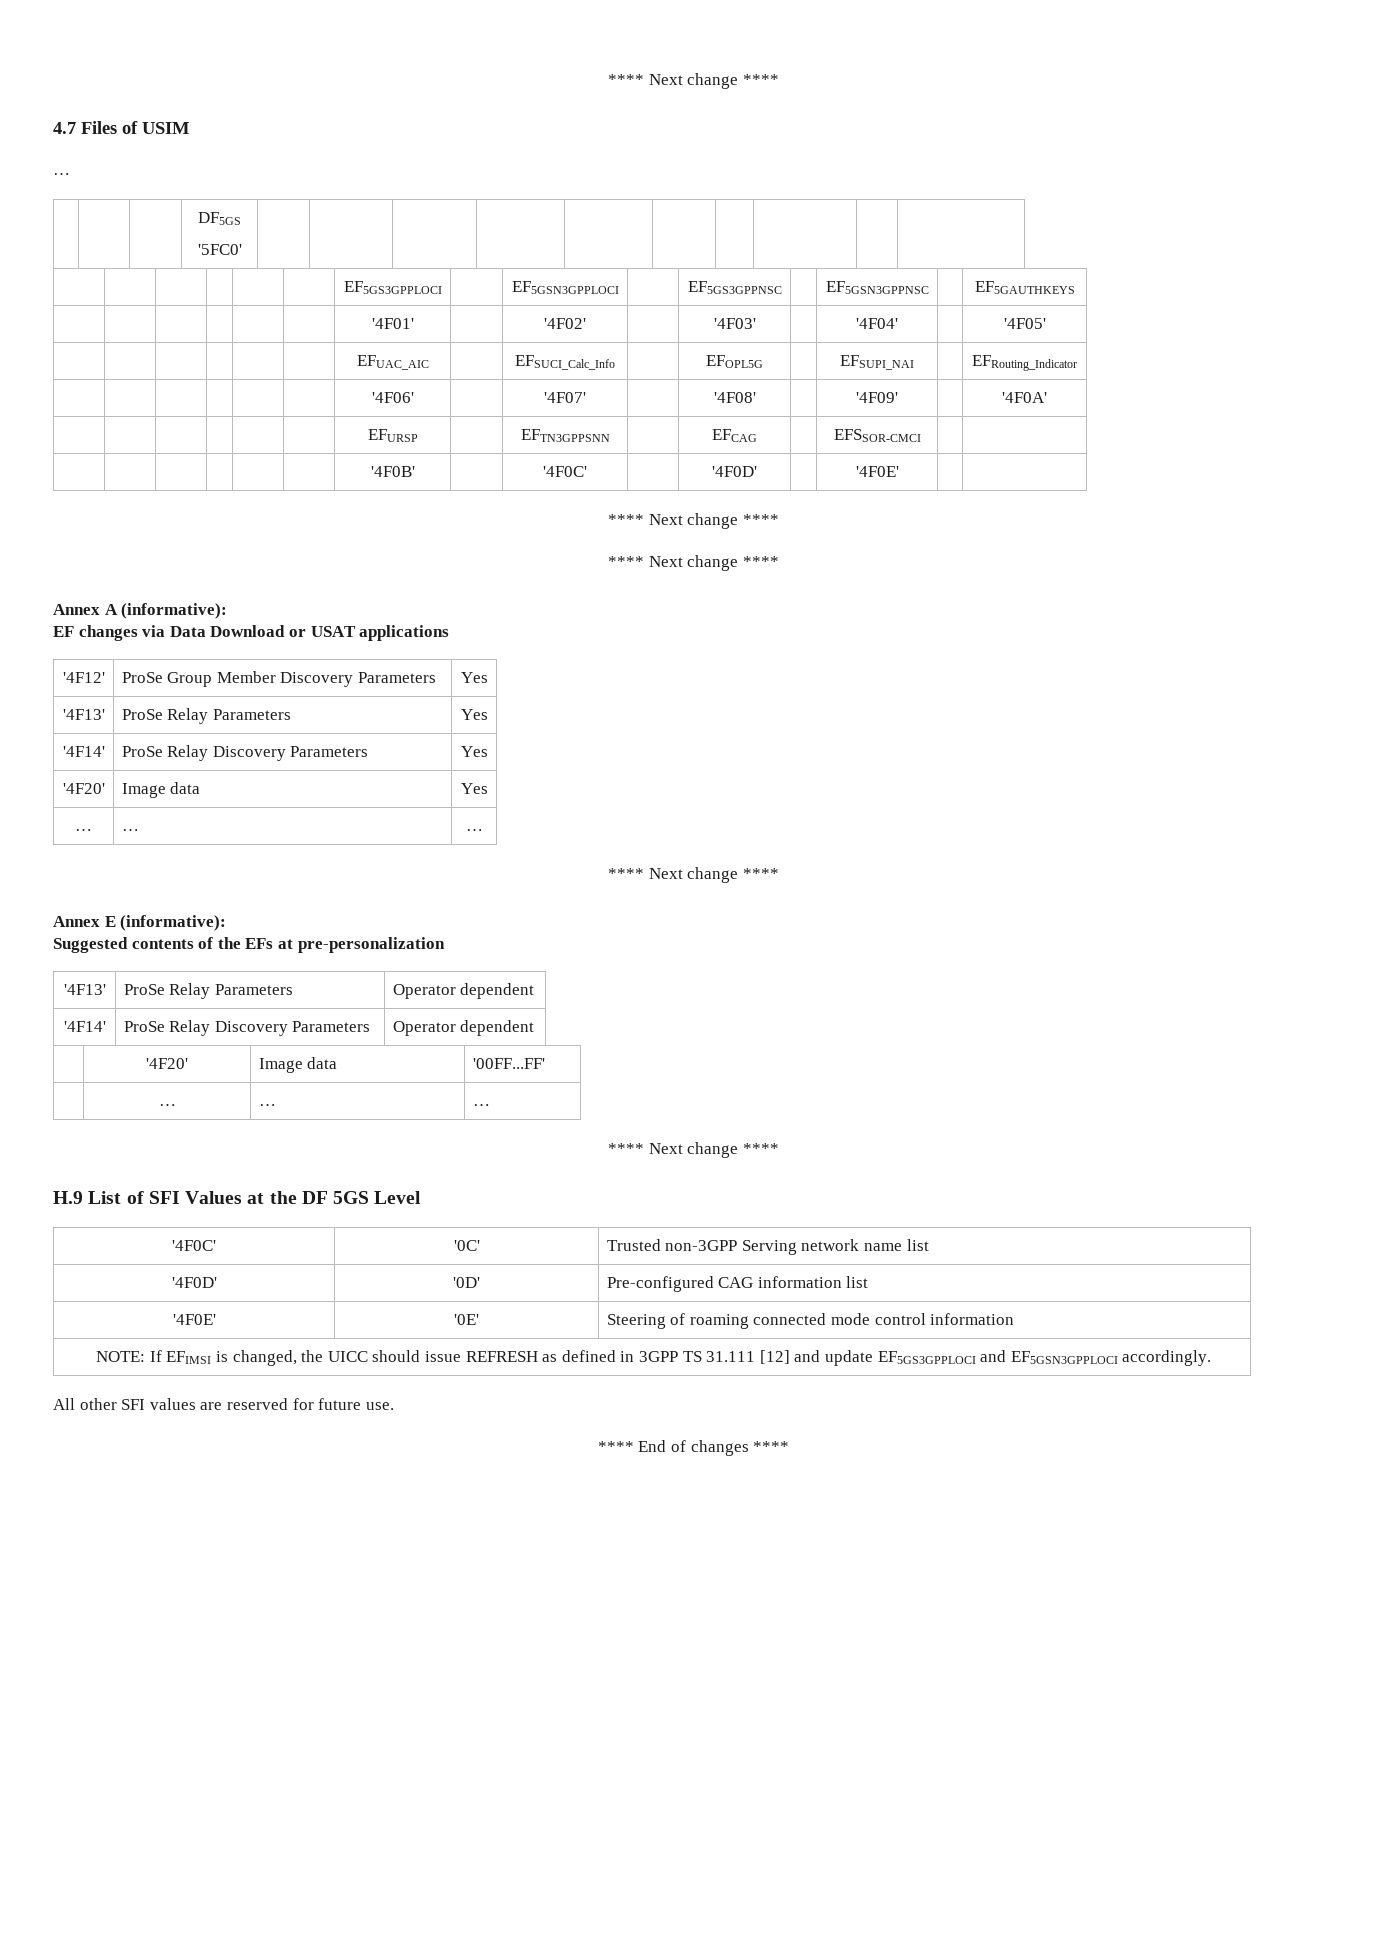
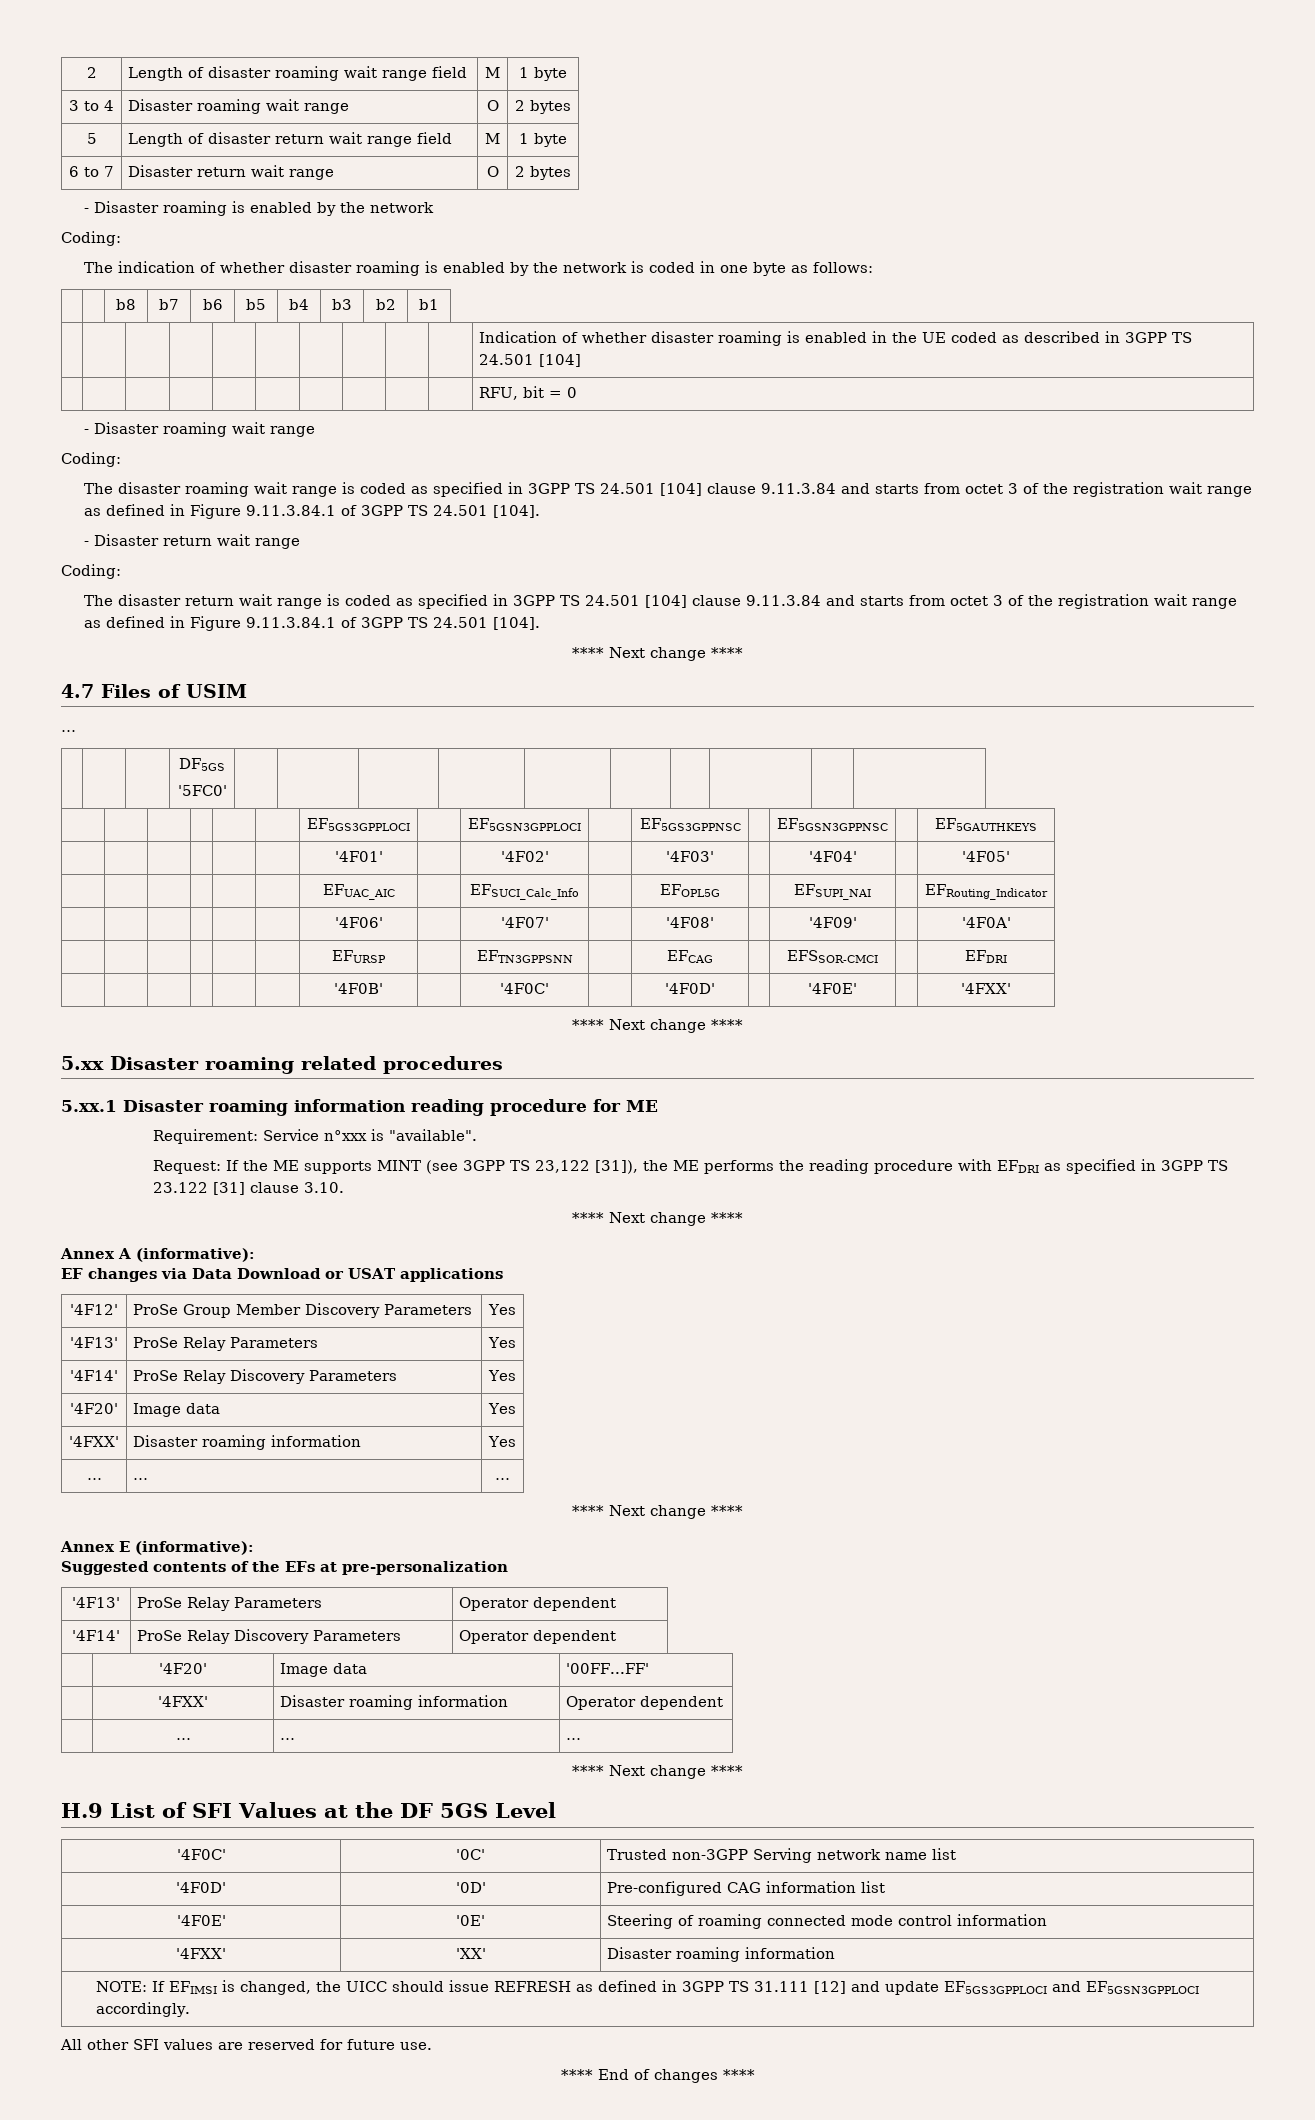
+ 2 | Length of disaster roaming wait range field | M | 1 byte
+ 3 to 4 | Disaster roaming wait range | O | 2 bytes
+ 5 | Length of disaster return wait range field | M | 1 byte
+ 6 to 7 | Disaster return wait range | O | 2 bytes
+ - Disaster roaming is enabled by the network
+ Coding:
+ The indication of whether disaster roaming is enabled by the network is coded in one byte as follows:
+ | | b8 | b7 | b6 | b5 | b4 | b3 | b2 | b1
+ | | | | | | | | | | Indication of whether disaster roaming is enabled in the UE coded as described in 3GPP TS 24.501 [104]
+ | | | | | | | | | | RFU, bit = 0
+ - Disaster roaming wait range
+ Coding:
+ The disaster roaming wait range is coded as specified in 3GPP TS 24.501 [104] clause 9.11.3.84 and starts from octet 3 of the registration wait range as defined in Figure 9.11.3.84.1 of 3GPP TS 24.501 [104].
+ - Disaster return wait range
+ Coding:
+ The disaster return wait range is coded as specified in 3GPP TS 24.501 [104] clause 9.11.3.84 and starts from octet 3 of the registration wait range as defined in Figure 9.11.3.84.1 of 3GPP TS 24.501 [104].
- | | | | | | EFURSP | | EFTN3GPPSNN | | EFCAG | | EFSSOR-CMCI | |
+ | | | | | | EFURSP | | EFTN3GPPSNN | | EFCAG | | EFSSOR-CMCI | | EFDRI
- | | | | | | '4F0B' | | '4F0C' | | '4F0D' | | '4F0E' | |
+ | | | | | | '4F0B' | | '4F0C' | | '4F0D' | | '4F0E' | | '4FXX'
  **** Next change ****
+ 5.xx Disaster roaming related procedures
+ 5.xx.1 Disaster roaming information reading procedure for ME
+ Requirement: Service n°xxx is "available".
+ Request: If the ME supports MINT (see 3GPP TS 23,122 [31]), the ME performs the reading procedure with EFDRI as specified in 3GPP TS 23.122 [31] clause 3.10.
+ '4FXX' | Disaster roaming information | Yes
+ | '4FXX' | Disaster roaming information | Operator dependent
+ '4FXX' | 'XX' | Disaster roaming information

